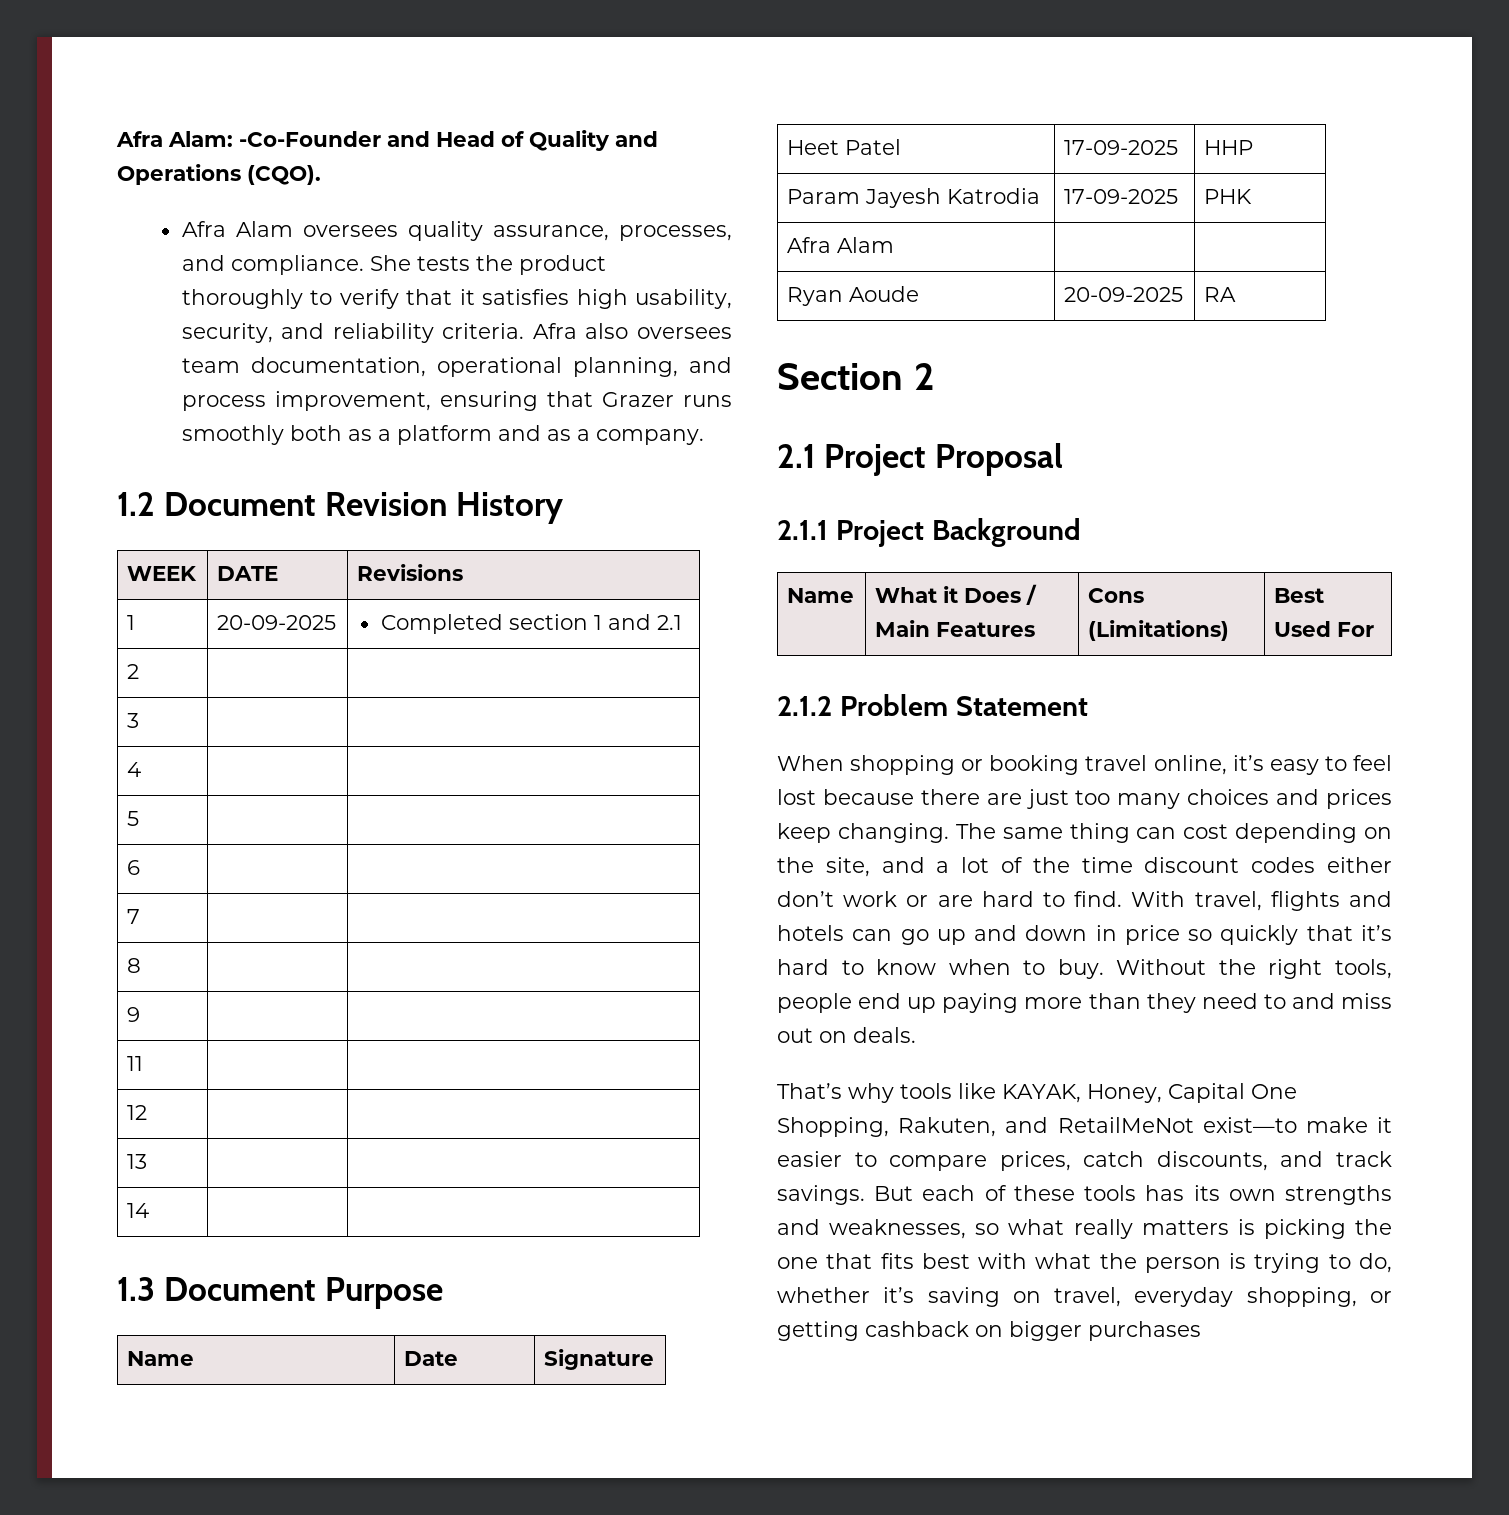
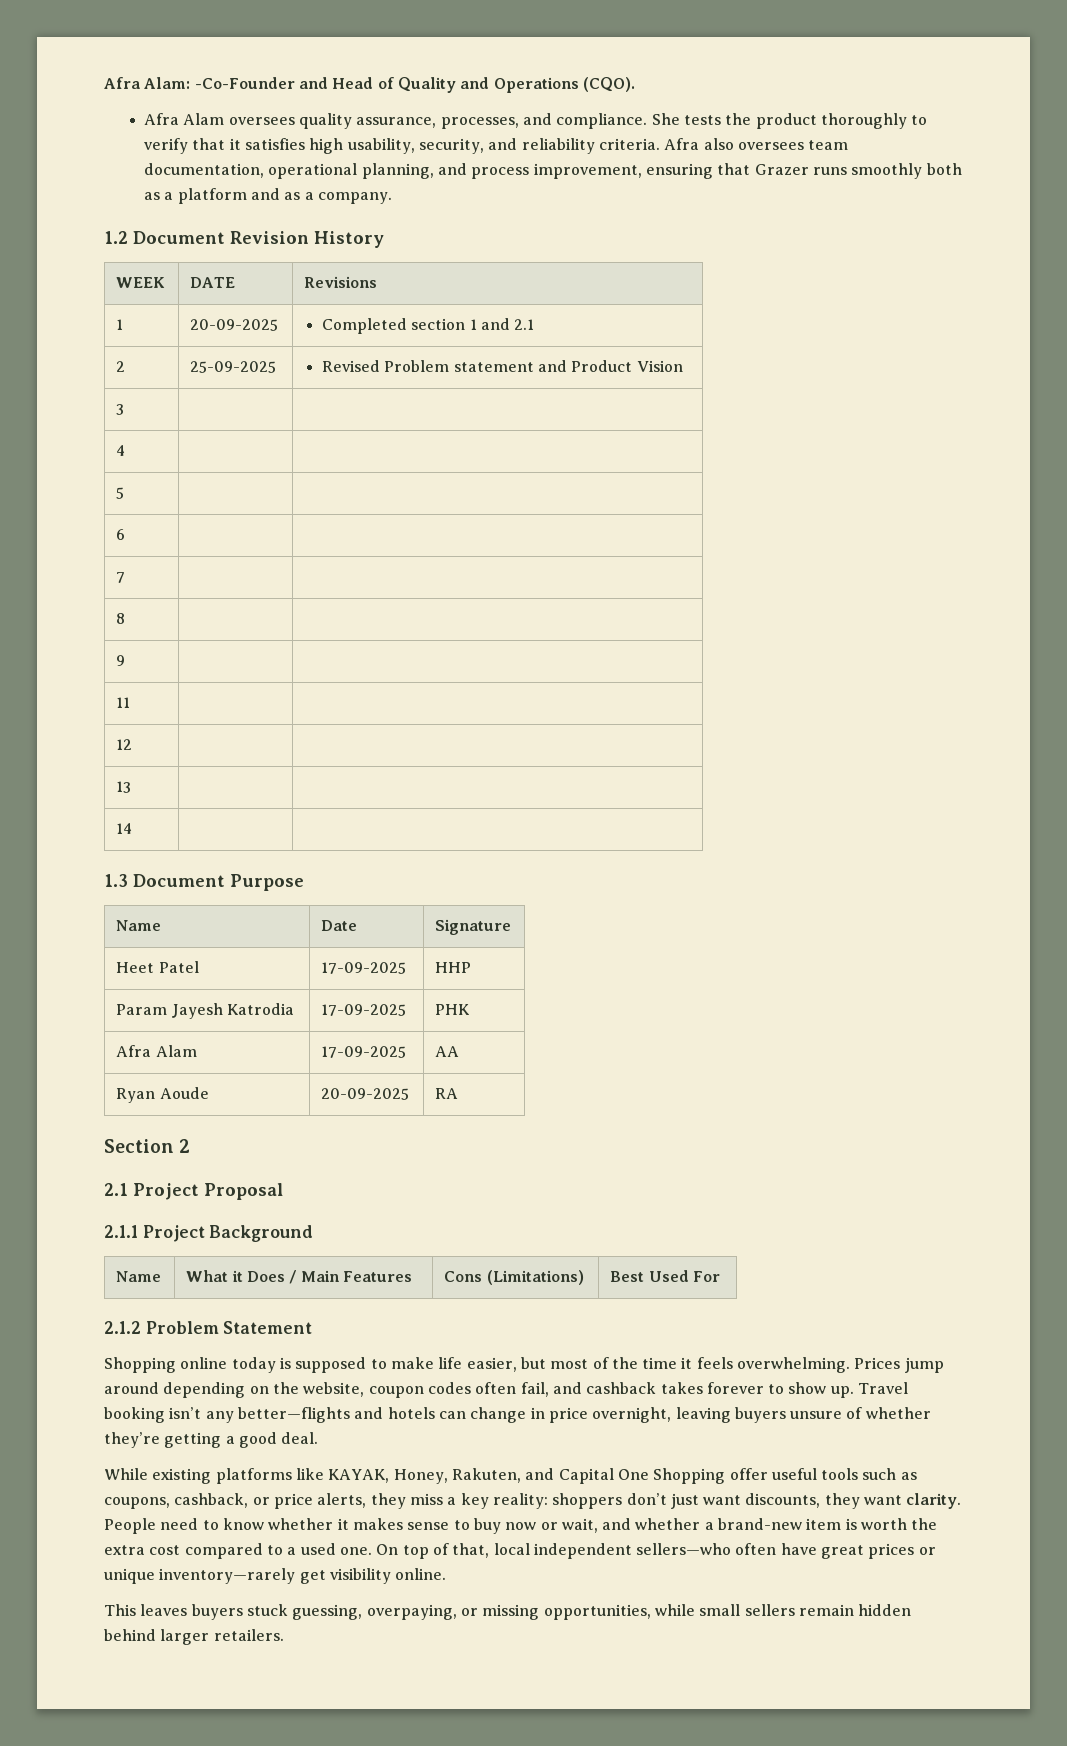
- 2 | |
+ 2 | 25-09-2025 | Revised Problem statement and Product Vision
- Afra Alam | |
+ Afra Alam | 17-09-2025 | AA
- When shopping or booking travel online, it’s easy to feel lost because there are just too many choices and prices keep changing. The same thing can cost depending on the site, and a lot of the time discount codes either don’t work or are hard to find. With travel, flights and hotels can go up and down in price so quickly that it’s hard to know when to buy. Without the right tools, people end up paying more than they need to and miss out on deals.
- That’s why tools like KAYAK, Honey, Capital One Shopping, Rakuten, and RetailMeNot exist—to make it easier to compare prices, catch discounts, and track savings. But each of these tools has its own strengths and weaknesses, so what really matters is picking the one that fits best with what the person is trying to do, whether it’s saving on travel, everyday shopping, or getting cashback on bigger purchases
+ Shopping online today is supposed to make life easier, but most of the time it feels overwhelming. Prices jump around depending on the website, coupon codes often fail, and cashback takes forever to show up. Travel booking isn’t any better—flights and hotels can change in price overnight, leaving buyers unsure of whether they’re getting a good deal.
+ While existing platforms like KAYAK, Honey, Rakuten, and Capital One Shopping offer useful tools such as coupons, cashback, or price alerts, they miss a key reality: shoppers don’t just want discounts, they want clarity. People need to know whether it makes sense to buy now or wait, and whether a brand-new item is worth the extra cost compared to a used one. On top of that, local independent sellers—who often have great prices or unique inventory—rarely get visibility online.
+ This leaves buyers stuck guessing, overpaying, or missing opportunities, while small sellers remain hidden behind larger retailers.

